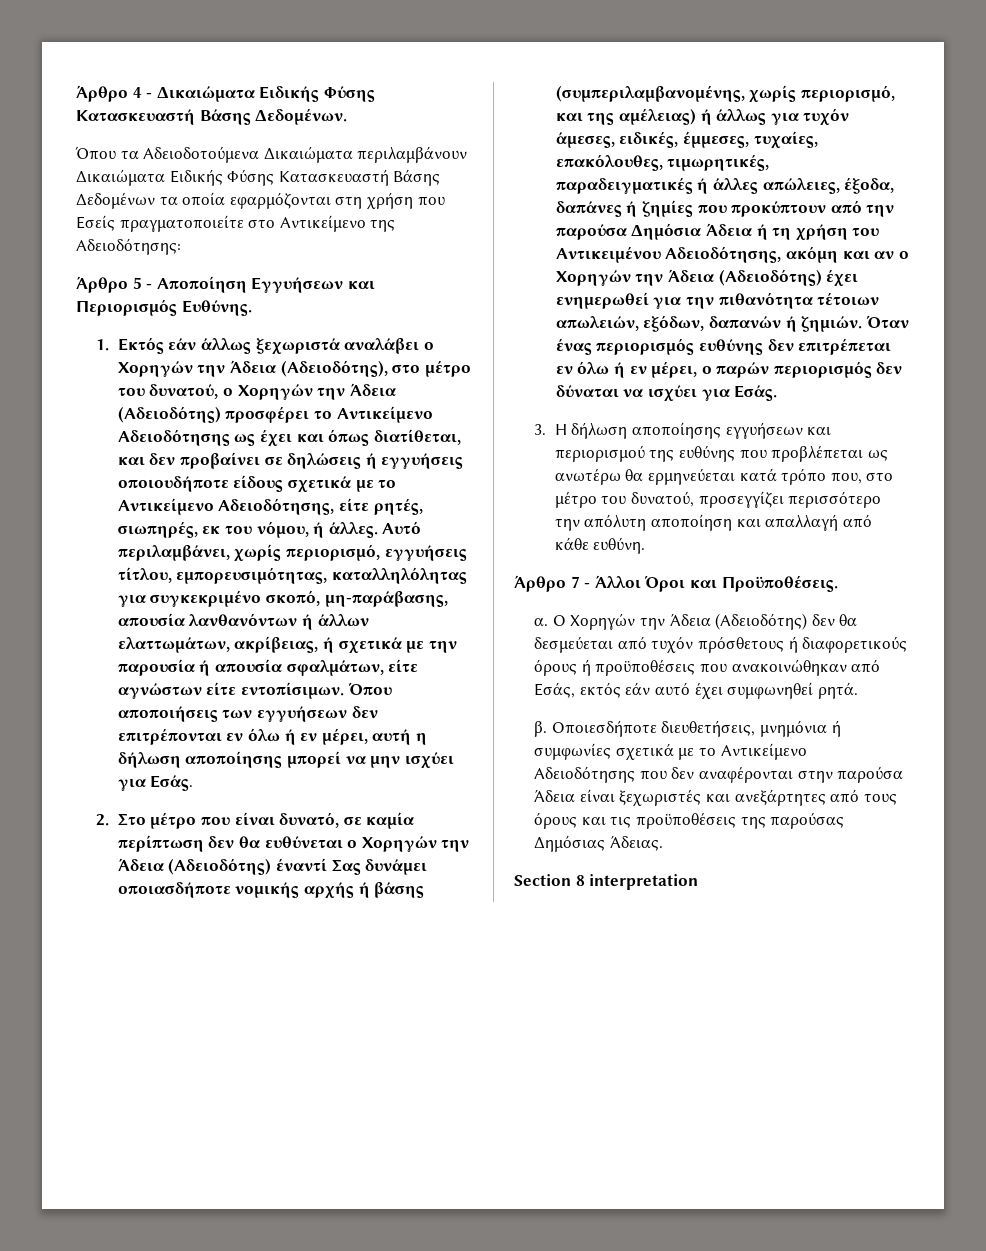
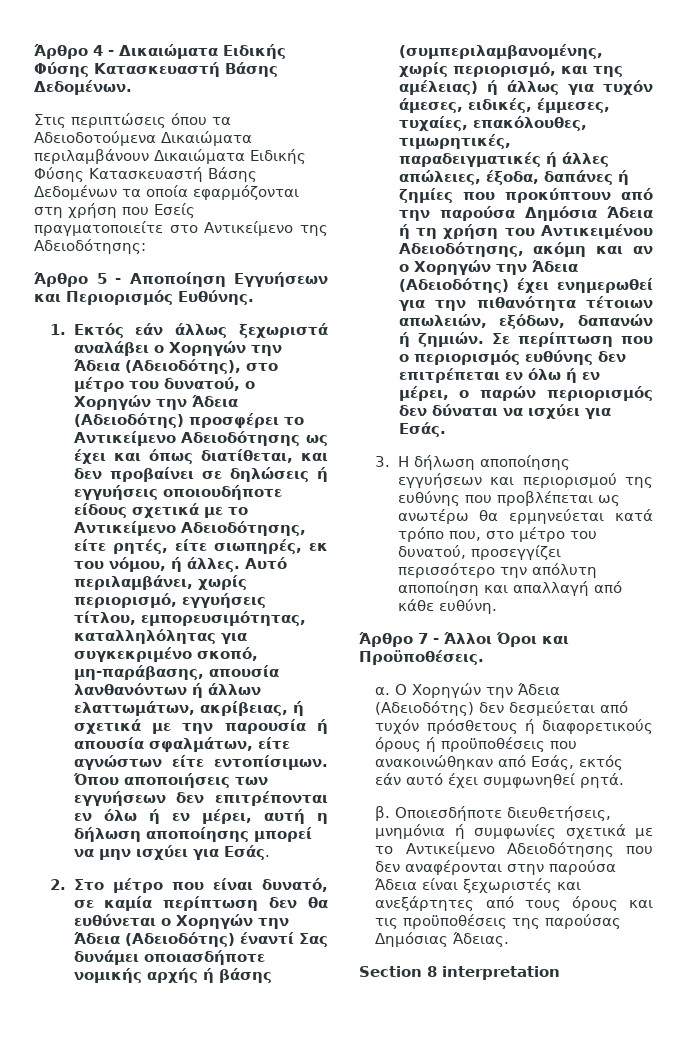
- Όπου τα Αδειοδοτούμενα Δικαιώματα περιλαμβάνουν Δικαιώματα Ειδικής Φύσης Κατασκευαστή Βάσης Δεδομένων τα οποία εφαρμόζονται στη χρήση που Εσείς πραγματοποιείτε στο Αντικείμενο της Αδειοδότησης:
+ Στις περιπτώσεις όπου τα Αδειοδοτούμενα Δικαιώματα περιλαμβάνουν Δικαιώματα Ειδικής Φύσης Κατασκευαστή Βάσης Δεδομένων τα οποία εφαρμόζονται στη χρήση που Εσείς πραγματοποιείτε στο Αντικείμενο της Αδειοδότησης:
- 1. Εκτός εάν άλλως ξεχωριστά αναλάβει ο Χορηγών την Άδεια (Αδειοδότης), στο μέτρο του δυνατού, ο Χορηγών την Άδεια (Αδειοδότης) προσφέρει το Αντικείμενο Αδειοδότησης ως έχει και όπως διατίθεται, και δεν προβαίνει σε δηλώσεις ή εγγυήσεις οποιουδήποτε είδους σχετικά με το Αντικείμενο Αδειοδότησης, είτε ρητές, σιωπηρές, εκ του νόμου, ή άλλες.
+ 1. Εκτός εάν άλλως ξεχωριστά αναλάβει ο Χορηγών την Άδεια (Αδειοδότης), στο μέτρο του δυνατού, ο Χορηγών την Άδεια (Αδειοδότης) προσφέρει το Αντικείμενο Αδειοδότησης ως έχει και όπως διατίθεται, και δεν προβαίνει σε δηλώσεις ή εγγυήσεις οποιουδήποτε είδους σχετικά με το Αντικείμενο Αδειοδότησης, είτε ρητές, είτε σιωπηρές, εκ του νόμου, ή άλλες.
- Όταν ένας περιορισμός ευθύνης δεν επιτρέπεται εν όλω ή εν μέρει, ο παρών περιορισμός δεν δύναται να ισχύει για Εσάς.
+ Σε περίπτωση που ο περιορισμός ευθύνης δεν επιτρέπεται εν όλω ή εν μέρει, ο παρών περιορισμός δεν δύναται να ισχύει για Εσάς.
- Ο Χορηγών την Άδεια (Αδειοδότης) δεν θα δεσμεύεται από τυχόν πρόσθετους ή διαφορετικούς όρους ή προϋποθέσεις που ανακοινώθηκαν από Εσάς, εκτός εάν αυτό έχει συμφωνηθεί ρητά.
+ Ο Χορηγών την Άδεια (Αδειοδότης) δεν δεσμεύεται από τυχόν πρόσθετους ή διαφορετικούς όρους ή προϋποθέσεις που ανακοινώθηκαν από Εσάς, εκτός εάν αυτό έχει συμφωνηθεί ρητά.

